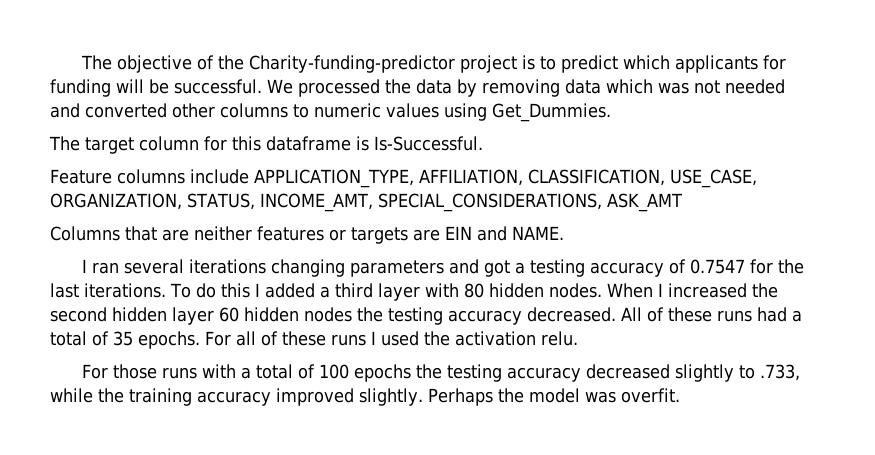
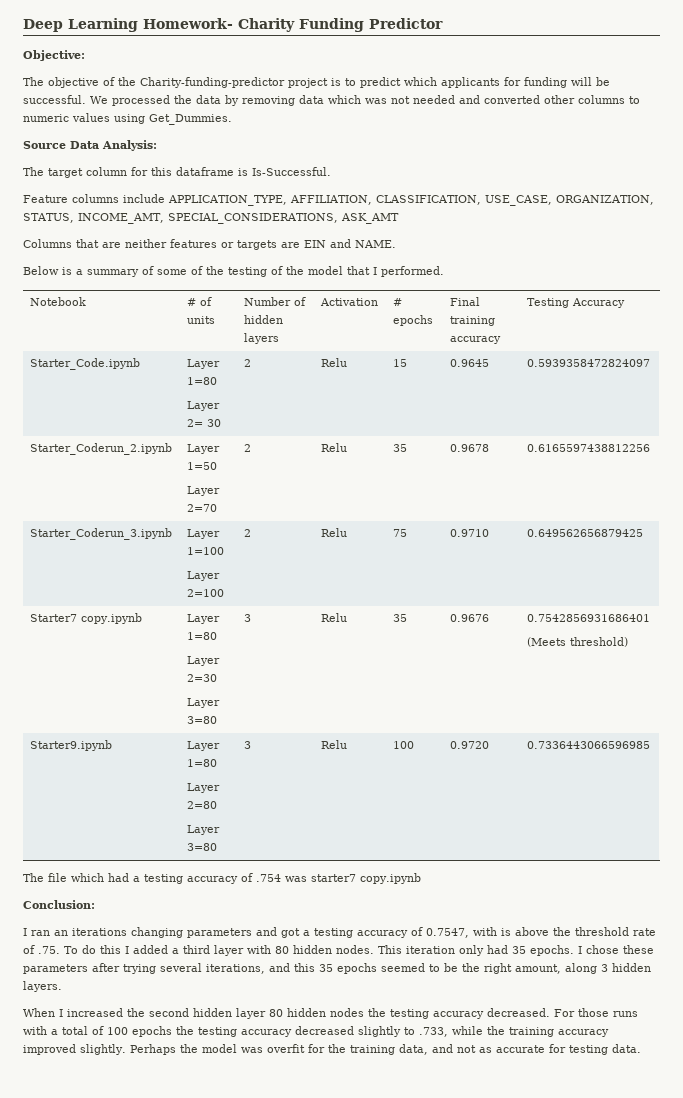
+ Deep Learning Homework- Charity Funding Predictor
+ Objective:
+ Source Data Analysis:
+ Below is a summary of some of the testing of the model that I performed.
+ Notebook | # of units | Number of hidden layers | Activation | # epochs | Final training accuracy | Testing Accuracy
+ Starter_Code.ipynb | Layer 1=80
+ Layer 2= 30 | 2 | Relu | 15 | 0.9645 | 0.5939358472824097
+ Starter_Coderun_2.ipynb | Layer 1=50
+ Layer 2=70 | 2 | Relu | 35 | 0.9678 | 0.6165597438812256
+ Starter_Coderun_3.ipynb | Layer 1=100
+ Layer 2=100 | 2 | Relu | 75 | 0.9710 | 0.649562656879425
+ Starter7 copy.ipynb | Layer 1=80
+ Layer 2=30
+ Layer 3=80 | 3 | Relu | 35 | 0.9676 | 0.7542856931686401
+ (Meets threshold)
+ Starter9.ipynb | Layer 1=80
+ Layer 2=80
+ Layer 3=80 | 3 | Relu | 100 | 0.9720 | 0.7336443066596985
+ The file which had a testing accuracy of .754 was starter7 copy.ipynb
+ Conclusion:
- I ran several iterations changing parameters and got a testing accuracy of 0.7547 for the last iterations. To do this I added a third layer with 80 hidden nodes. When I increased the second hidden layer 60 hidden nodes the testing accuracy decreased. All of these runs had a total of 35 epochs. For all of these runs I used the activation relu.
- For those runs with a total of 100 epochs the testing accuracy decreased slightly to .733, while the training accuracy improved slightly.
+ I ran an iterations changing parameters and got a testing accuracy of 0.7547, with is above the threshold rate of .75. To do this I added a third layer with 80 hidden nodes. This iteration only had 35 epochs. I chose these parameters after trying several iterations, and this 35 epochs seemed to be the right amount, along 3 hidden layers.
+ When I increased the second hidden layer 80 hidden nodes the testing accuracy decreased. For those runs with a total of 100 epochs the testing accuracy decreased slightly to .733, while the training accuracy improved slightly.
- Perhaps the model was overfit.
+ Perhaps the model was overfit for the training data, and not as accurate for testing data.

